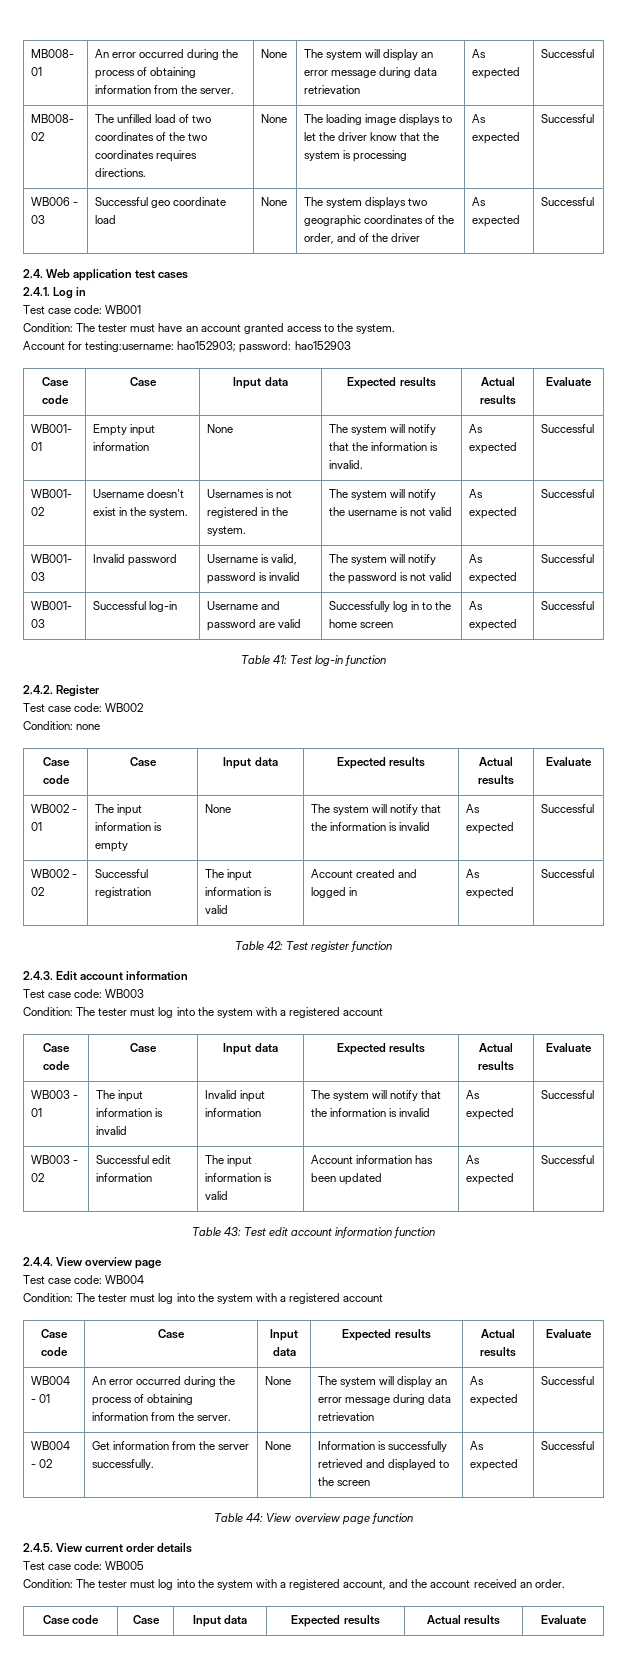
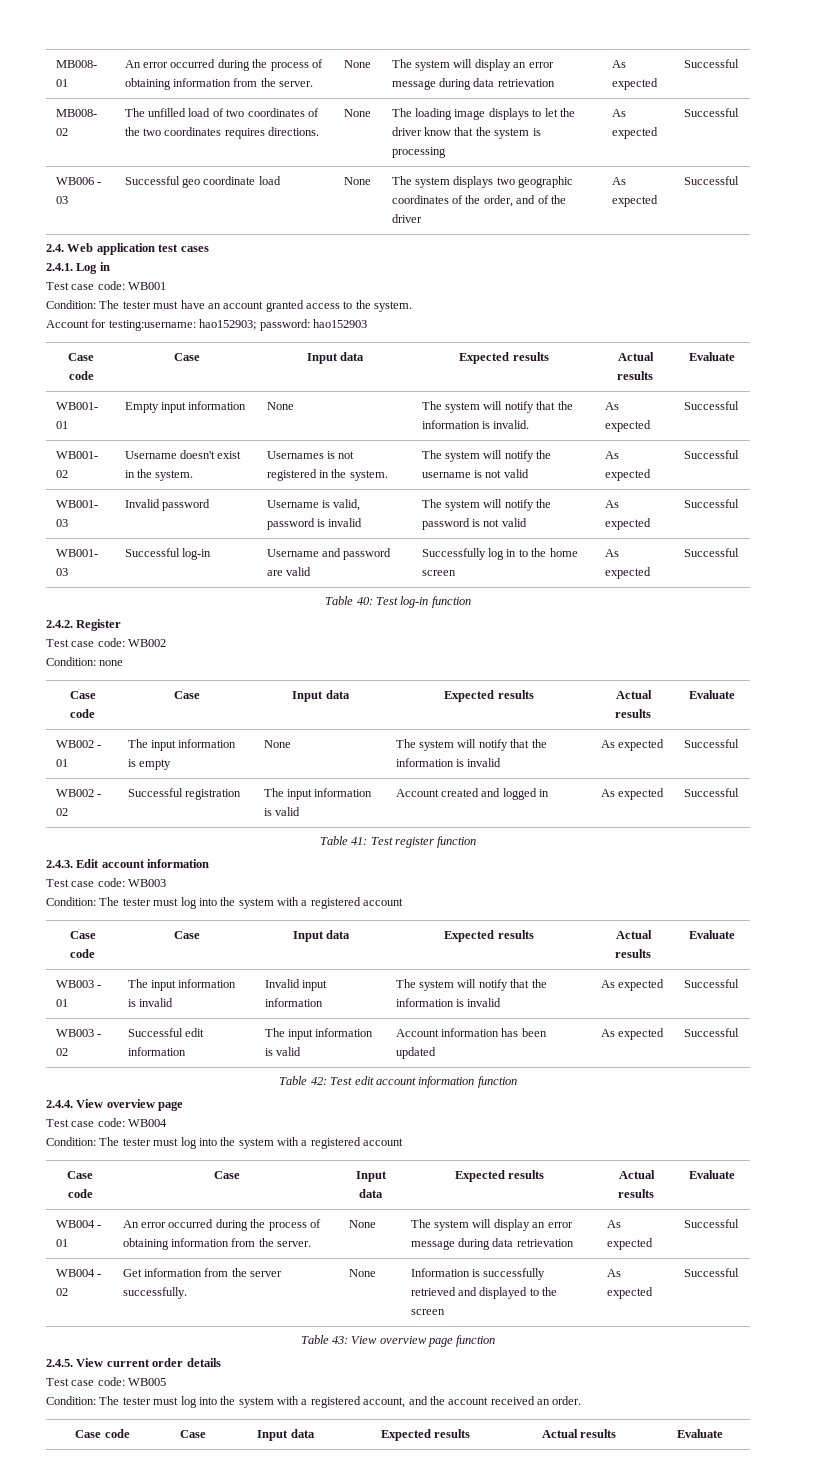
- Table 41: Test log-in function
+ Table 40: Test log-in function
- Table 42: Test register function
+ Table 41: Test register function
- Table 43: Test edit account information function
+ Table 42: Test edit account information function
- Table 44: View overview page function
+ Table 43: View overview page function

